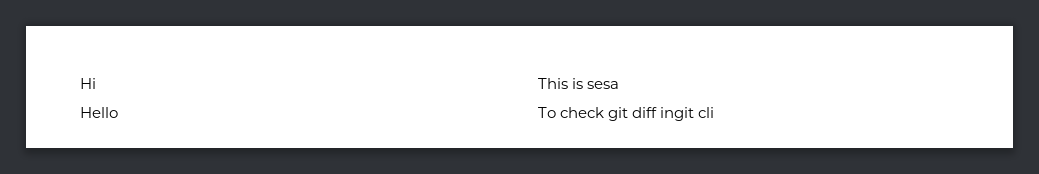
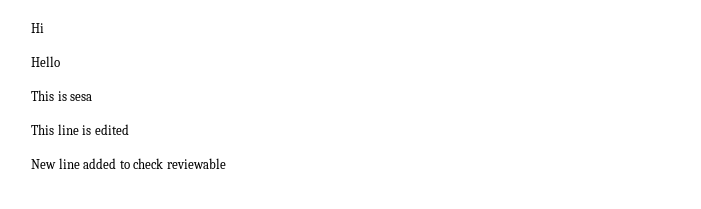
- To check git diff ingit cli
+ This line is edited
+ New line added to check reviewable

